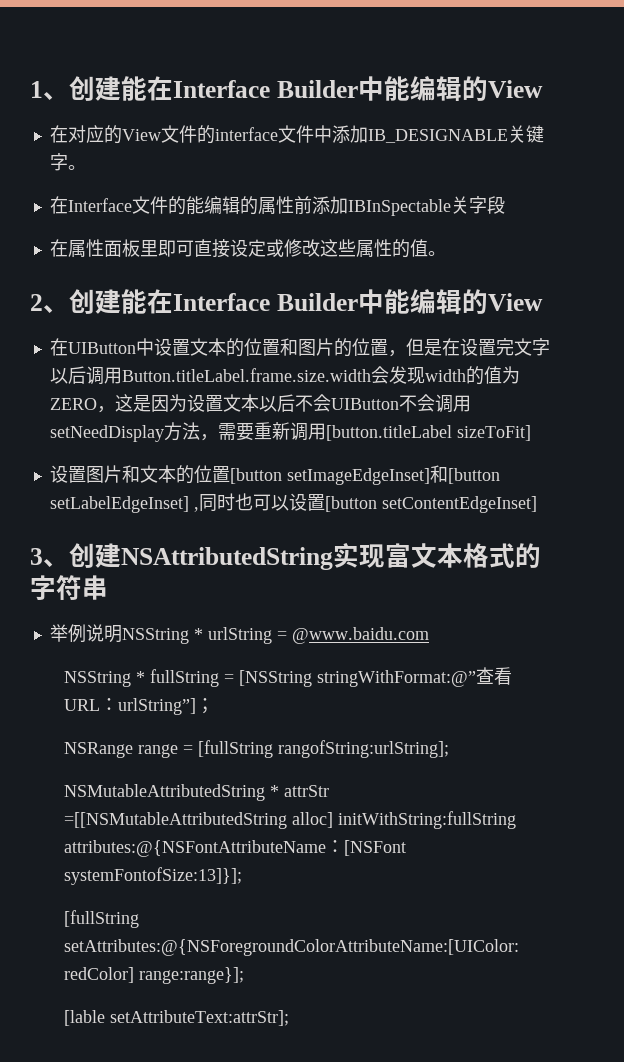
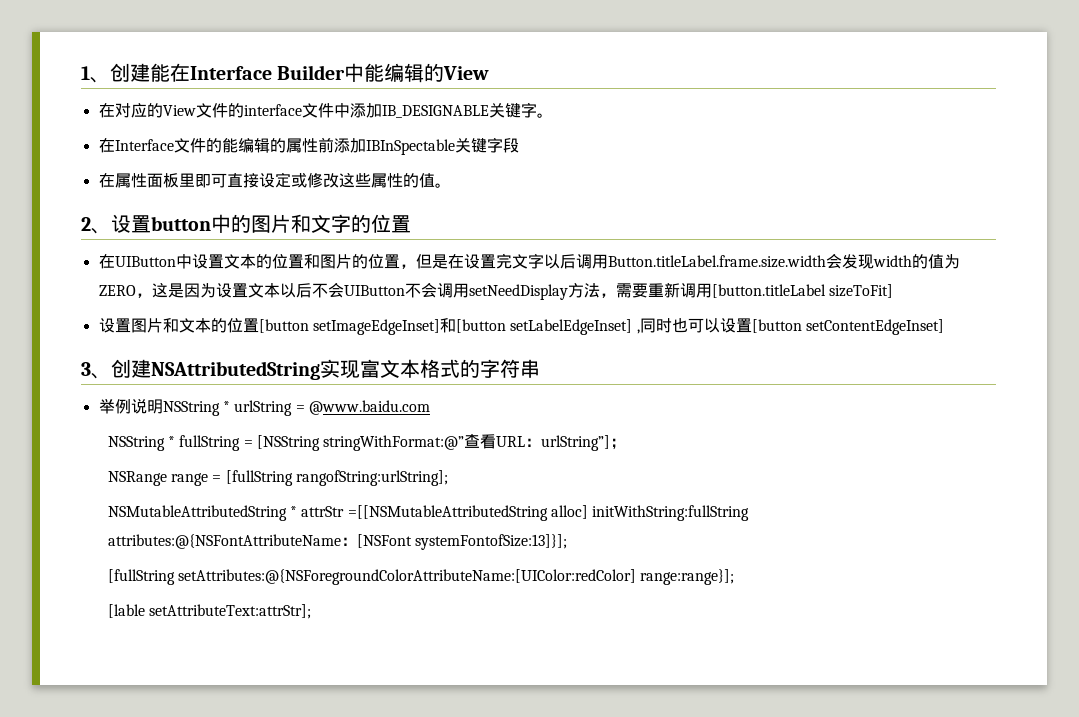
- 在Interface文件的能编辑的属性前添加IBInSpectable关字段
+ 在Interface文件的能编辑的属性前添加IBInSpectable关键字段
- 2、创建能在Interface Builder中能编辑的View
+ 2、设置button中的图片和文字的位置

